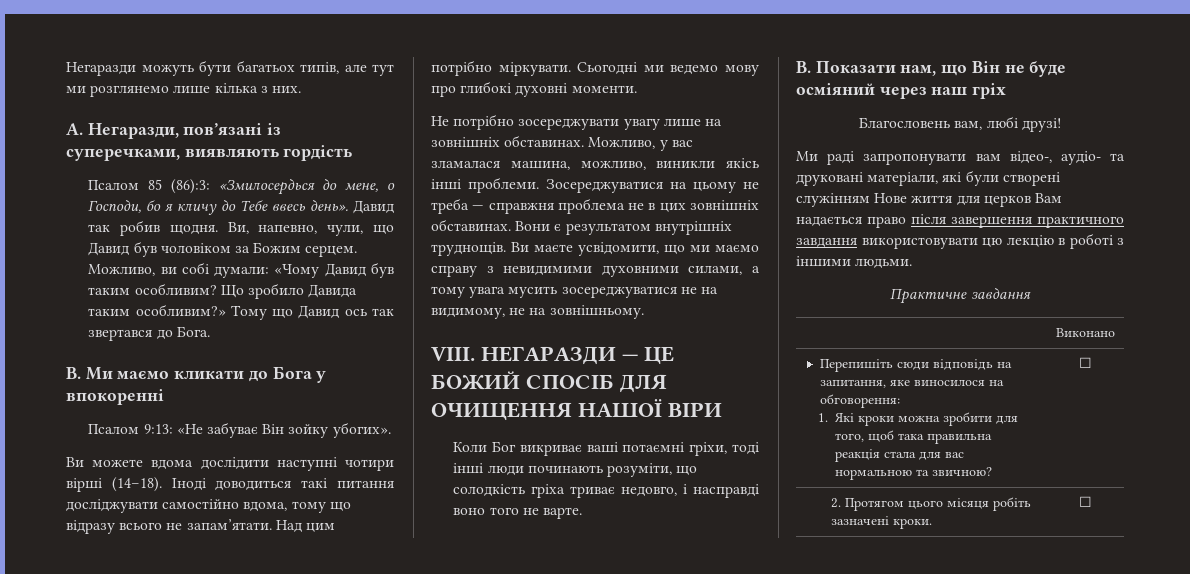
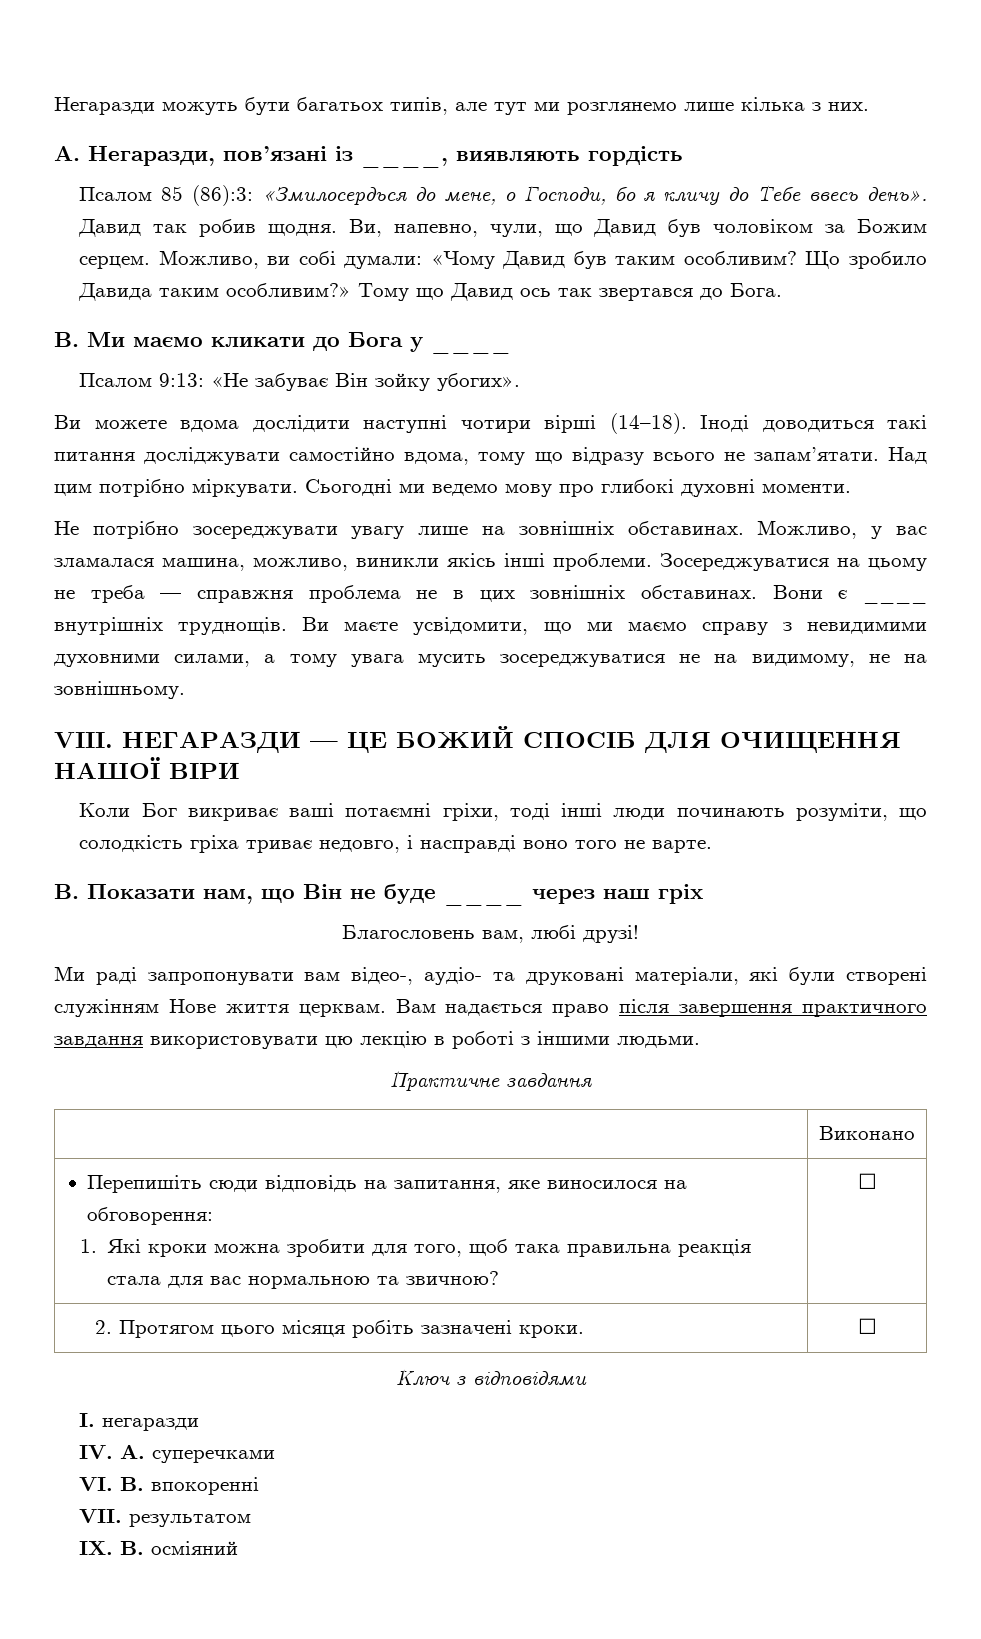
- А. Негаразди, пов’язані із суперечками, виявляють гордість
+ А. Негаразди, пов’язані із ____, виявляють гордість
- В. Ми маємо кликати до Бога у впокоренні
+ В. Ми маємо кликати до Бога у ____
- Вони є результатом внутрішніх труднощів.
+ Вони є ____ внутрішніх труднощів.
- В. Показати нам, що Він не буде осміяний через наш гріх
+ В. Показати нам, що Він не буде ____ через наш гріх
- Ми раді запропонувати вам відео-, аудіо- та друковані матеріали, які були створені служінням Нове життя для церков Вам надається право після завершення практичного завдання використовувати цю лекцію в роботі з іншими людьми.
+ Ми раді запропонувати вам відео-, аудіо- та друковані матеріали, які були створені служінням Нове життя церквам. Вам надається право після завершення практичного завдання використовувати цю лекцію в роботі з іншими людьми.
+ Ключ з відповідями
+ I. негаразди
+ IV. А. суперечками
+ VI. В. впокоренні
+ VII. результатом
+ IX. В. осміяний

